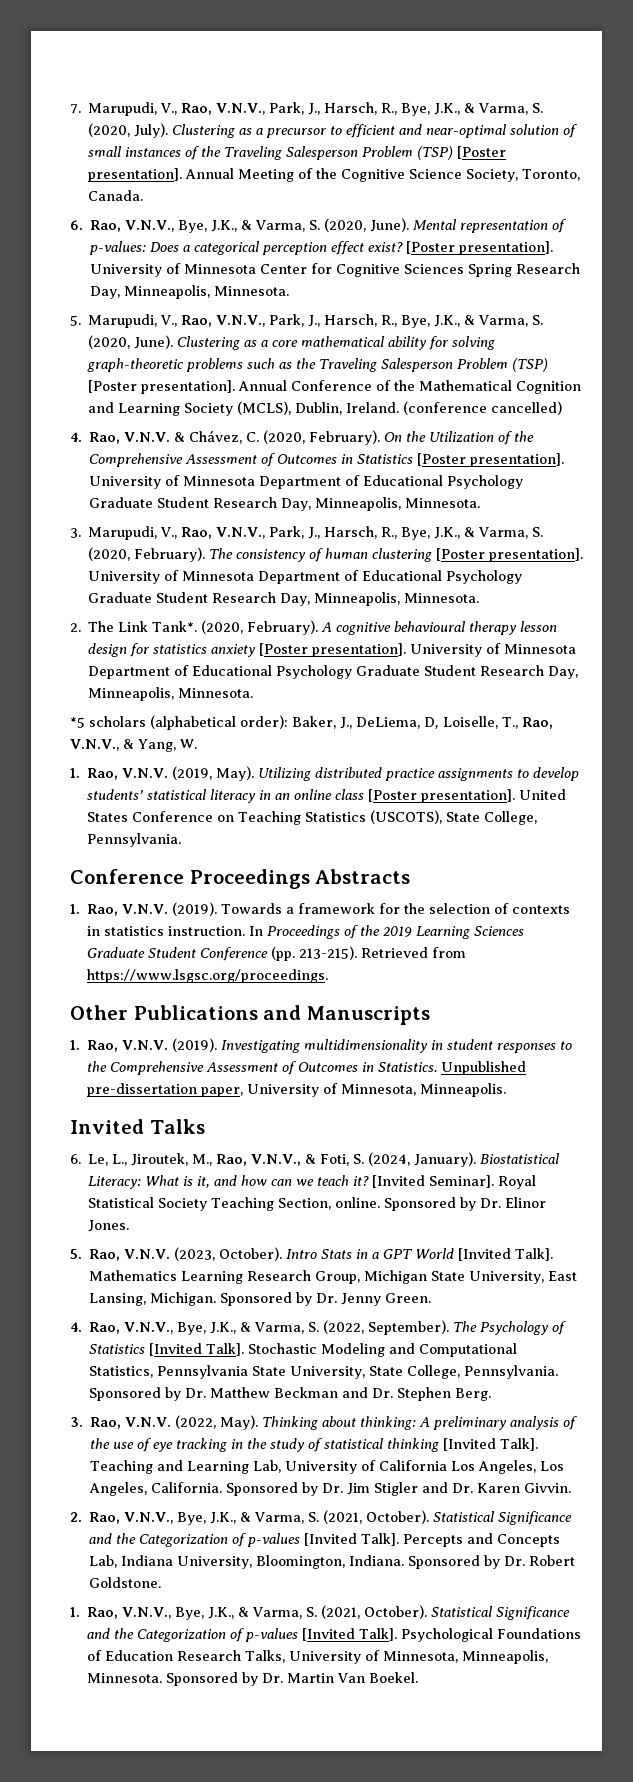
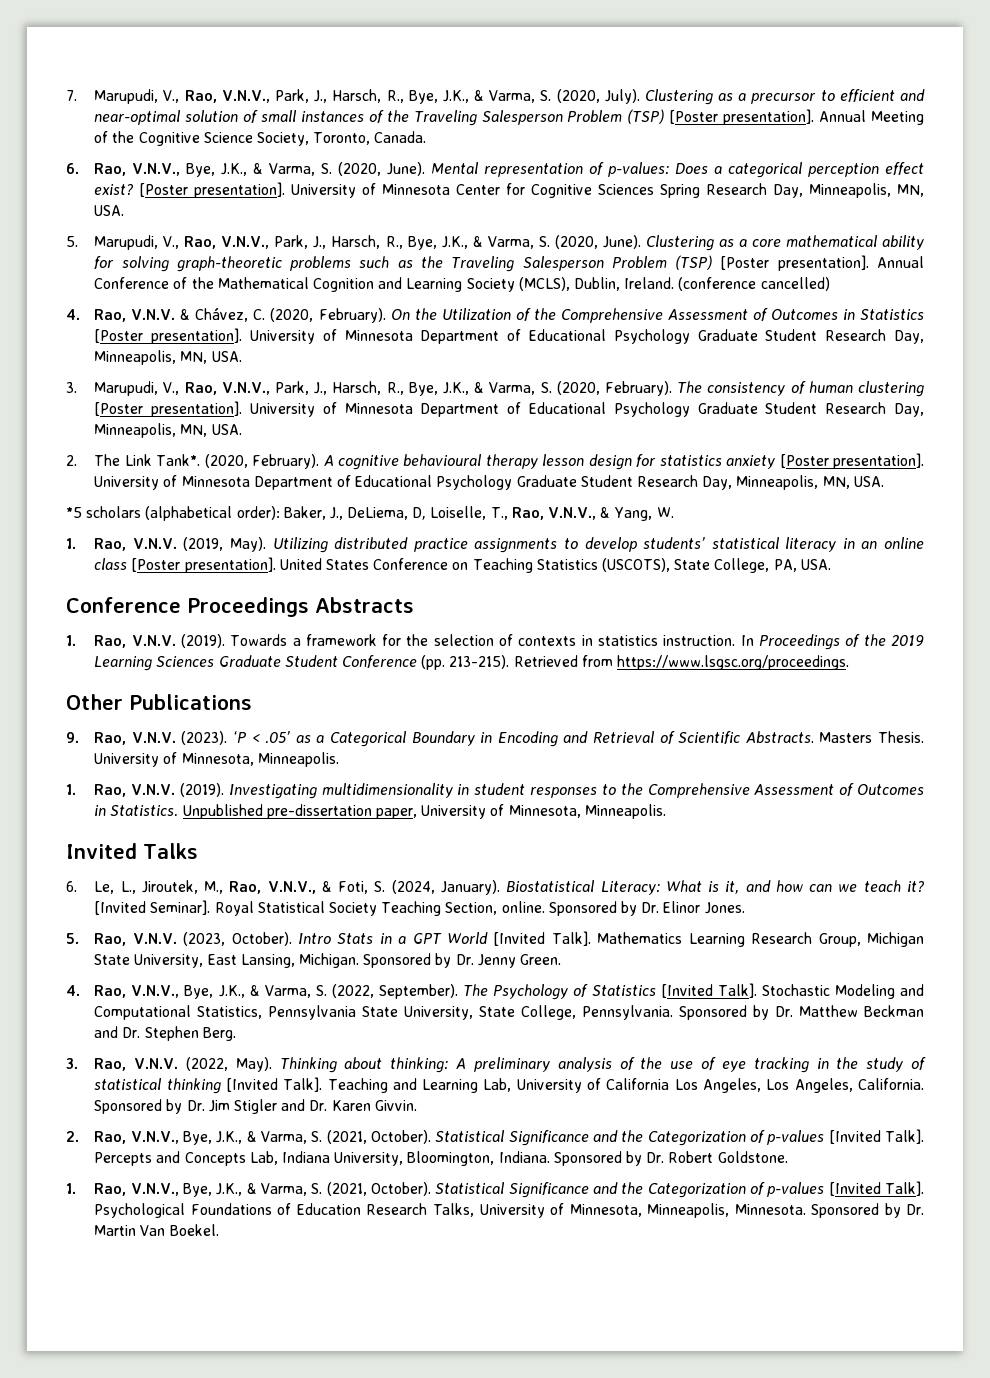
- University of Minnesota Center for Cognitive Sciences Spring Research Day, Minneapolis, Minnesota.
+ University of Minnesota Center for Cognitive Sciences Spring Research Day, Minneapolis, MN, USA.
- On the Utilization of the Comprehensive Assessment of Outcomes in Statistics [Poster presentation]. University of Minnesota Department of Educational Psychology Graduate Student Research Day, Minneapolis, Minnesota.
+ On the Utilization of the Comprehensive Assessment of Outcomes in Statistics [Poster presentation]. University of Minnesota Department of Educational Psychology Graduate Student Research Day, Minneapolis, MN, USA.
- The consistency of human clustering [Poster presentation]. University of Minnesota Department of Educational Psychology Graduate Student Research Day, Minneapolis, Minnesota.
+ The consistency of human clustering [Poster presentation]. University of Minnesota Department of Educational Psychology Graduate Student Research Day, Minneapolis, MN, USA.
- A cognitive behavioural therapy lesson design for statistics anxiety [Poster presentation]. University of Minnesota Department of Educational Psychology Graduate Student Research Day, Minneapolis, Minnesota.
+ A cognitive behavioural therapy lesson design for statistics anxiety [Poster presentation]. University of Minnesota Department of Educational Psychology Graduate Student Research Day, Minneapolis, MN, USA.
- United States Conference on Teaching Statistics (USCOTS), State College, Pennsylvania.
+ United States Conference on Teaching Statistics (USCOTS), State College, PA, USA.
- Other Publications and Manuscripts
+ Other Publications
+ 9. Rao, V.N.V. (2023). ‘P < .05’ as a Categorical Boundary in Encoding and Retrieval of Scientific Abstracts. Masters Thesis. University of Minnesota, Minneapolis.

